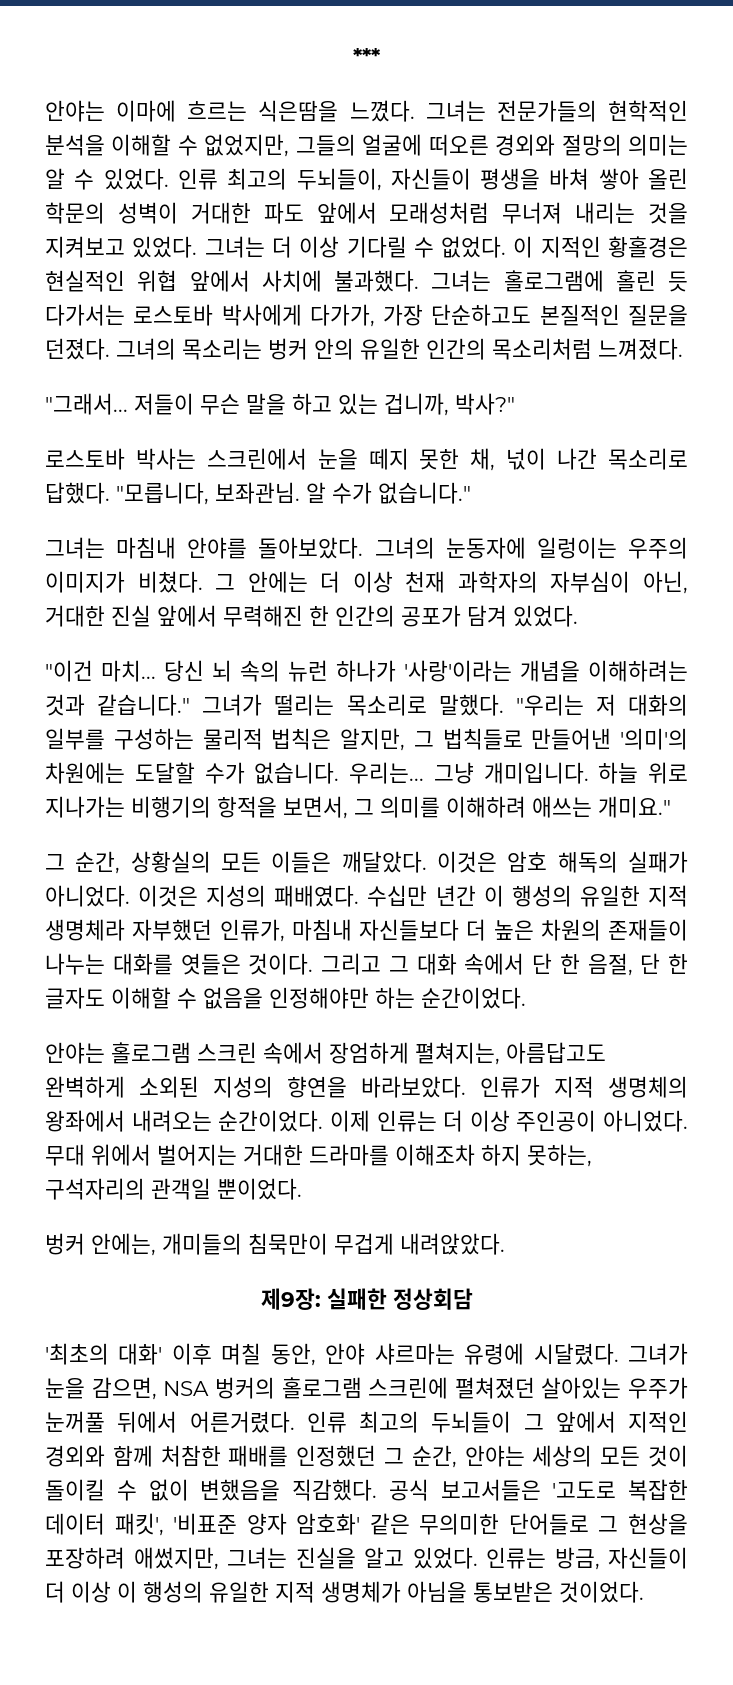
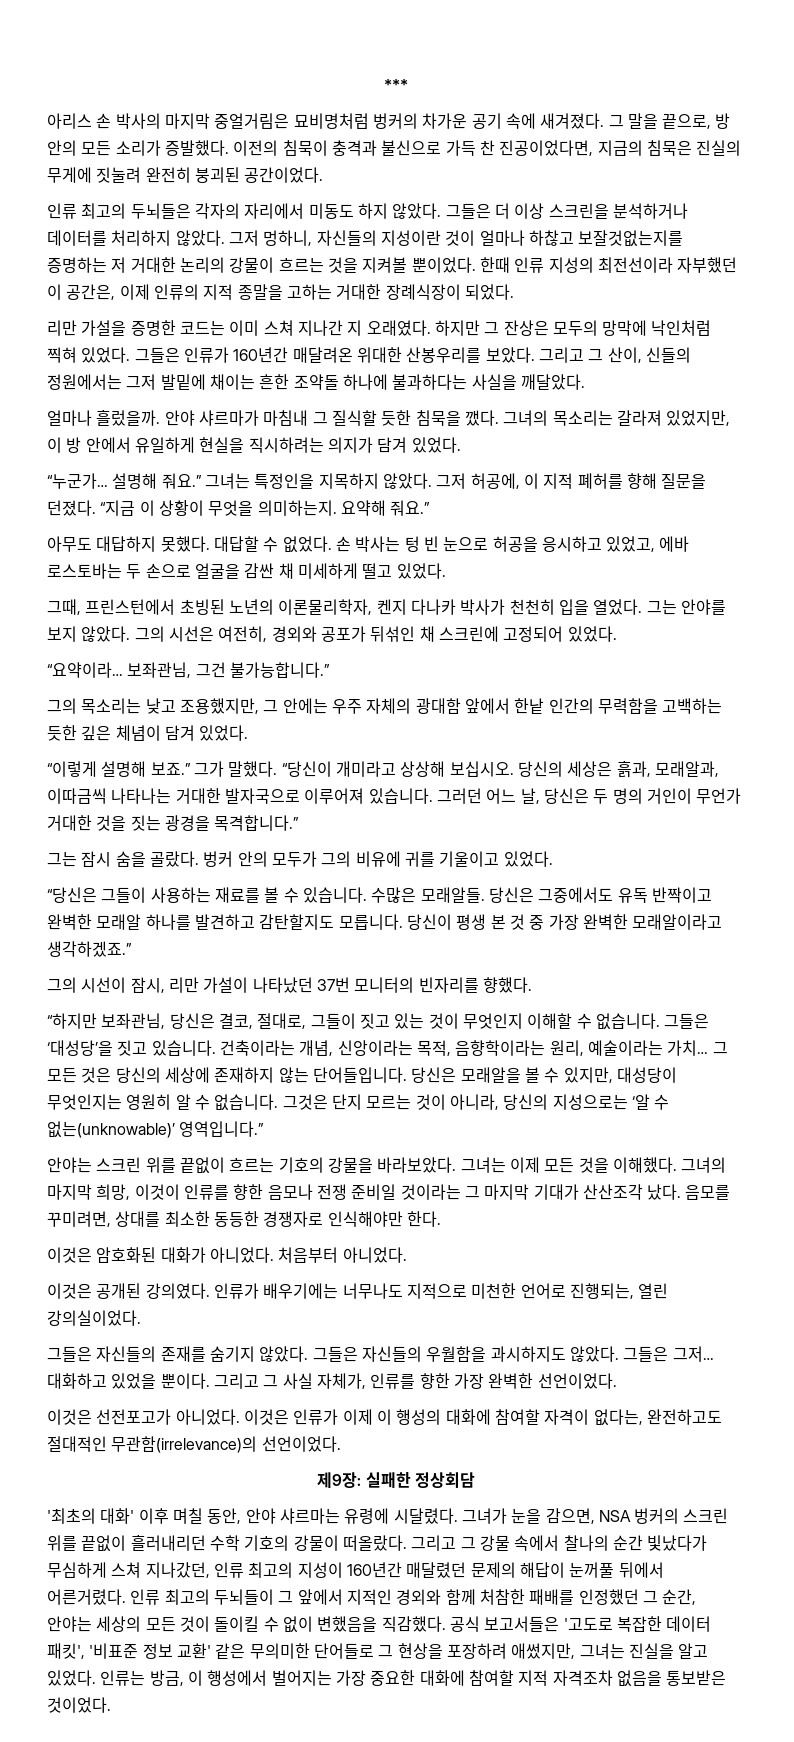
- 안야는 이마에 흐르는 식은땀을 느꼈다. 그녀는 전문가들의 현학적인 분석을 이해할 수 없었지만, 그들의 얼굴에 떠오른 경외와 절망의 의미는 알 수 있었다. 인류 최고의 두뇌들이, 자신들이 평생을 바쳐 쌓아 올린 학문의 성벽이 거대한 파도 앞에서 모래성처럼 무너져 내리는 것을 지켜보고 있었다. 그녀는 더 이상 기다릴 수 없었다. 이 지적인 황홀경은 현실적인 위협 앞에서 사치에 불과했다. 그녀는 홀로그램에 홀린 듯 다가서는 로스토바 박사에게 다가가, 가장 단순하고도 본질적인 질문을 던졌다. 그녀의 목소리는 벙커 안의 유일한 인간의 목소리처럼 느껴졌다.
- "그래서... 저들이 무슨 말을 하고 있는 겁니까, 박사?"
- 로스토바 박사는 스크린에서 눈을 떼지 못한 채, 넋이 나간 목소리로 답했다. "모릅니다, 보좌관님. 알 수가 없습니다."
- 그녀는 마침내 안야를 돌아보았다. 그녀의 눈동자에 일렁이는 우주의 이미지가 비쳤다. 그 안에는 더 이상 천재 과학자의 자부심이 아닌, 거대한 진실 앞에서 무력해진 한 인간의 공포가 담겨 있었다.
- "이건 마치... 당신 뇌 속의 뉴런 하나가 '사랑'이라는 개념을 이해하려는 것과 같습니다." 그녀가 떨리는 목소리로 말했다. "우리는 저 대화의 일부를 구성하는 물리적 법칙은 알지만, 그 법칙들로 만들어낸 '의미'의 차원에는 도달할 수가 없습니다. 우리는... 그냥 개미입니다. 하늘 위로 지나가는 비행기의 항적을 보면서, 그 의미를 이해하려 애쓰는 개미요."
- 그 순간, 상황실의 모든 이들은 깨달았다. 이것은 암호 해독의 실패가 아니었다. 이것은 지성의 패배였다. 수십만 년간 이 행성의 유일한 지적 생명체라 자부했던 인류가, 마침내 자신들보다 더 높은 차원의 존재들이 나누는 대화를 엿들은 것이다. 그리고 그 대화 속에서 단 한 음절, 단 한 글자도 이해할 수 없음을 인정해야만 하는 순간이었다.
- 안야는 홀로그램 스크린 속에서 장엄하게 펼쳐지는, 아름답고도 완벽하게 소외된 지성의 향연을 바라보았다. 인류가 지적 생명체의 왕좌에서 내려오는 순간이었다. 이제 인류는 더 이상 주인공이 아니었다. 무대 위에서 벌어지는 거대한 드라마를 이해조차 하지 못하는, 구석자리의 관객일 뿐이었다.
- 벙커 안에는, 개미들의 침묵만이 무겁게 내려앉았다.
+ 아리스 손 박사의 마지막 중얼거림은 묘비명처럼 벙커의 차가운 공기 속에 새겨졌다. 그 말을 끝으로, 방 안의 모든 소리가 증발했다. 이전의 침묵이 충격과 불신으로 가득 찬 진공이었다면, 지금의 침묵은 진실의 무게에 짓눌려 완전히 붕괴된 공간이었다.
+ 인류 최고의 두뇌들은 각자의 자리에서 미동도 하지 않았다. 그들은 더 이상 스크린을 분석하거나 데이터를 처리하지 않았다. 그저 멍하니, 자신들의 지성이란 것이 얼마나 하찮고 보잘것없는지를 증명하는 저 거대한 논리의 강물이 흐르는 것을 지켜볼 뿐이었다. 한때 인류 지성의 최전선이라 자부했던 이 공간은, 이제 인류의 지적 종말을 고하는 거대한 장례식장이 되었다.
+ 리만 가설을 증명한 코드는 이미 스쳐 지나간 지 오래였다. 하지만 그 잔상은 모두의 망막에 낙인처럼 찍혀 있었다. 그들은 인류가 160년간 매달려온 위대한 산봉우리를 보았다. 그리고 그 산이, 신들의 정원에서는 그저 발밑에 채이는 흔한 조약돌 하나에 불과하다는 사실을 깨달았다.
+ 얼마나 흘렀을까. 안야 샤르마가 마침내 그 질식할 듯한 침묵을 깼다. 그녀의 목소리는 갈라져 있었지만, 이 방 안에서 유일하게 현실을 직시하려는 의지가 담겨 있었다.
+ “누군가… 설명해 줘요.” 그녀는 특정인을 지목하지 않았다. 그저 허공에, 이 지적 폐허를 향해 질문을 던졌다. “지금 이 상황이 무엇을 의미하는지. 요약해 줘요.”
+ 아무도 대답하지 못했다. 대답할 수 없었다. 손 박사는 텅 빈 눈으로 허공을 응시하고 있었고, 에바 로스토바는 두 손으로 얼굴을 감싼 채 미세하게 떨고 있었다.
+ 그때, 프린스턴에서 초빙된 노년의 이론물리학자, 켄지 다나카 박사가 천천히 입을 열었다. 그는 안야를 보지 않았다. 그의 시선은 여전히, 경외와 공포가 뒤섞인 채 스크린에 고정되어 있었다.
+ “요약이라… 보좌관님, 그건 불가능합니다.”
+ 그의 목소리는 낮고 조용했지만, 그 안에는 우주 자체의 광대함 앞에서 한낱 인간의 무력함을 고백하는 듯한 깊은 체념이 담겨 있었다.
+ “이렇게 설명해 보죠.” 그가 말했다. “당신이 개미라고 상상해 보십시오. 당신의 세상은 흙과, 모래알과, 이따금씩 나타나는 거대한 발자국으로 이루어져 있습니다. 그러던 어느 날, 당신은 두 명의 거인이 무언가 거대한 것을 짓는 광경을 목격합니다.”
+ 그는 잠시 숨을 골랐다. 벙커 안의 모두가 그의 비유에 귀를 기울이고 있었다.
+ “당신은 그들이 사용하는 재료를 볼 수 있습니다. 수많은 모래알들. 당신은 그중에서도 유독 반짝이고 완벽한 모래알 하나를 발견하고 감탄할지도 모릅니다. 당신이 평생 본 것 중 가장 완벽한 모래알이라고 생각하겠죠.”
+ 그의 시선이 잠시, 리만 가설이 나타났던 37번 모니터의 빈자리를 향했다.
+ “하지만 보좌관님, 당신은 결코, 절대로, 그들이 짓고 있는 것이 무엇인지 이해할 수 없습니다. 그들은 ‘대성당’을 짓고 있습니다. 건축이라는 개념, 신앙이라는 목적, 음향학이라는 원리, 예술이라는 가치… 그 모든 것은 당신의 세상에 존재하지 않는 단어들입니다. 당신은 모래알을 볼 수 있지만, 대성당이 무엇인지는 영원히 알 수 없습니다. 그것은 단지 모르는 것이 아니라, 당신의 지성으로는 ‘알 수 없는(unknowable)’ 영역입니다.”
+ 안야는 스크린 위를 끝없이 흐르는 기호의 강물을 바라보았다. 그녀는 이제 모든 것을 이해했다. 그녀의 마지막 희망, 이것이 인류를 향한 음모나 전쟁 준비일 것이라는 그 마지막 기대가 산산조각 났다. 음모를 꾸미려면, 상대를 최소한 동등한 경쟁자로 인식해야만 한다.
+ 이것은 암호화된 대화가 아니었다. 처음부터 아니었다.
+ 이것은 공개된 강의였다. 인류가 배우기에는 너무나도 지적으로 미천한 언어로 진행되는, 열린 강의실이었다.
+ 그들은 자신들의 존재를 숨기지 않았다. 그들은 자신들의 우월함을 과시하지도 않았다. 그들은 그저… 대화하고 있었을 뿐이다. 그리고 그 사실 자체가, 인류를 향한 가장 완벽한 선언이었다.
+ 이것은 선전포고가 아니었다. 이것은 인류가 이제 이 행성의 대화에 참여할 자격이 없다는, 완전하고도 절대적인 무관함(irrelevance)의 선언이었다.
- 그녀가 눈을 감으면, NSA 벙커의 홀로그램 스크린에 펼쳐졌던 살아있는 우주가 눈꺼풀 뒤에서 어른거렸다.
+ 그녀가 눈을 감으면, NSA 벙커의 스크린 위를 끝없이 흘러내리던 수학 기호의 강물이 떠올랐다. 그리고 그 강물 속에서 찰나의 순간 빛났다가 무심하게 스쳐 지나갔던, 인류 최고의 지성이 160년간 매달렸던 문제의 해답이 눈꺼풀 뒤에서 어른거렸다.
- 공식 보고서들은 '고도로 복잡한 데이터 패킷', '비표준 양자 암호화' 같은 무의미한 단어들로 그 현상을 포장하려 애썼지만, 그녀는 진실을 알고 있었다.
+ 공식 보고서들은 '고도로 복잡한 데이터 패킷', '비표준 정보 교환' 같은 무의미한 단어들로 그 현상을 포장하려 애썼지만, 그녀는 진실을 알고 있었다.
- 인류는 방금, 자신들이 더 이상 이 행성의 유일한 지적 생명체가 아님을 통보받은 것이었다.
+ 인류는 방금, 이 행성에서 벌어지는 가장 중요한 대화에 참여할 지적 자격조차 없음을 통보받은 것이었다.

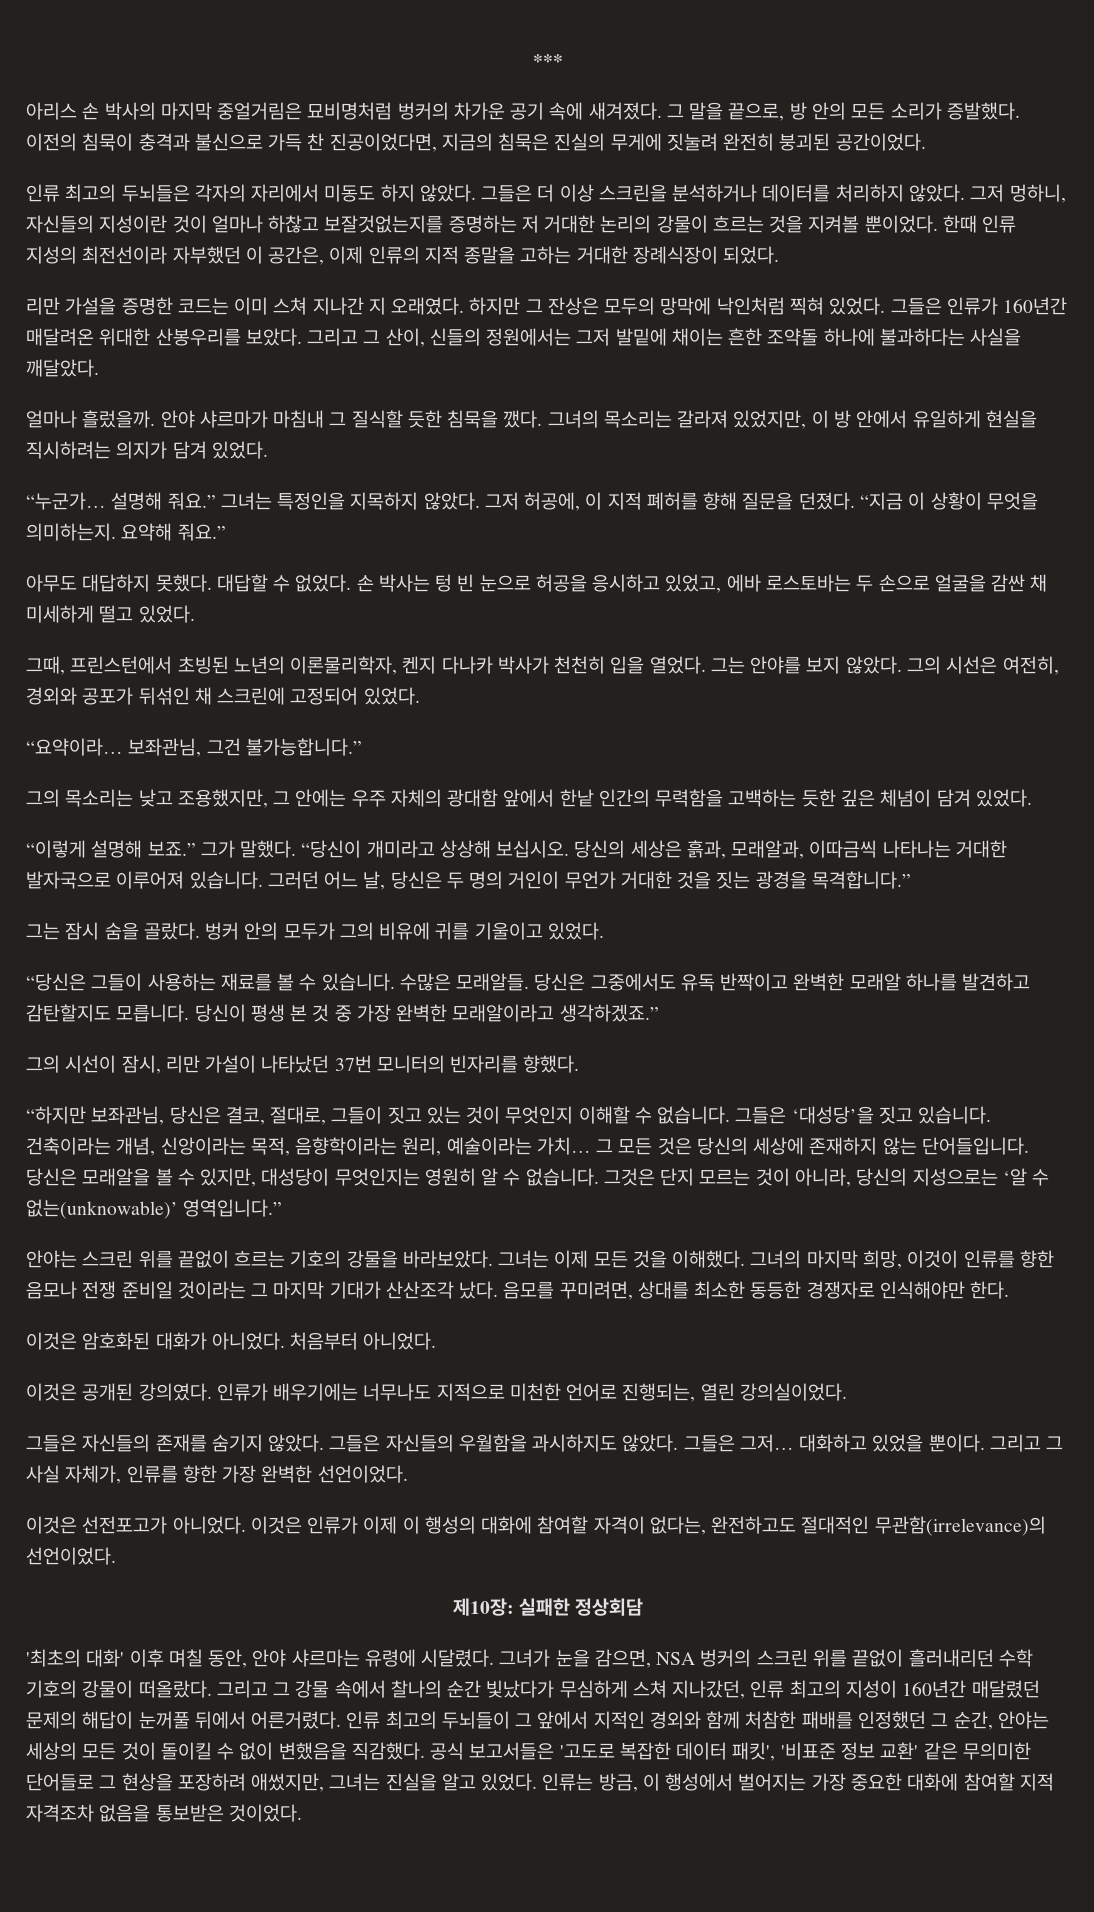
- 제9장: 실패한 정상회담
+ 제10장: 실패한 정상회담

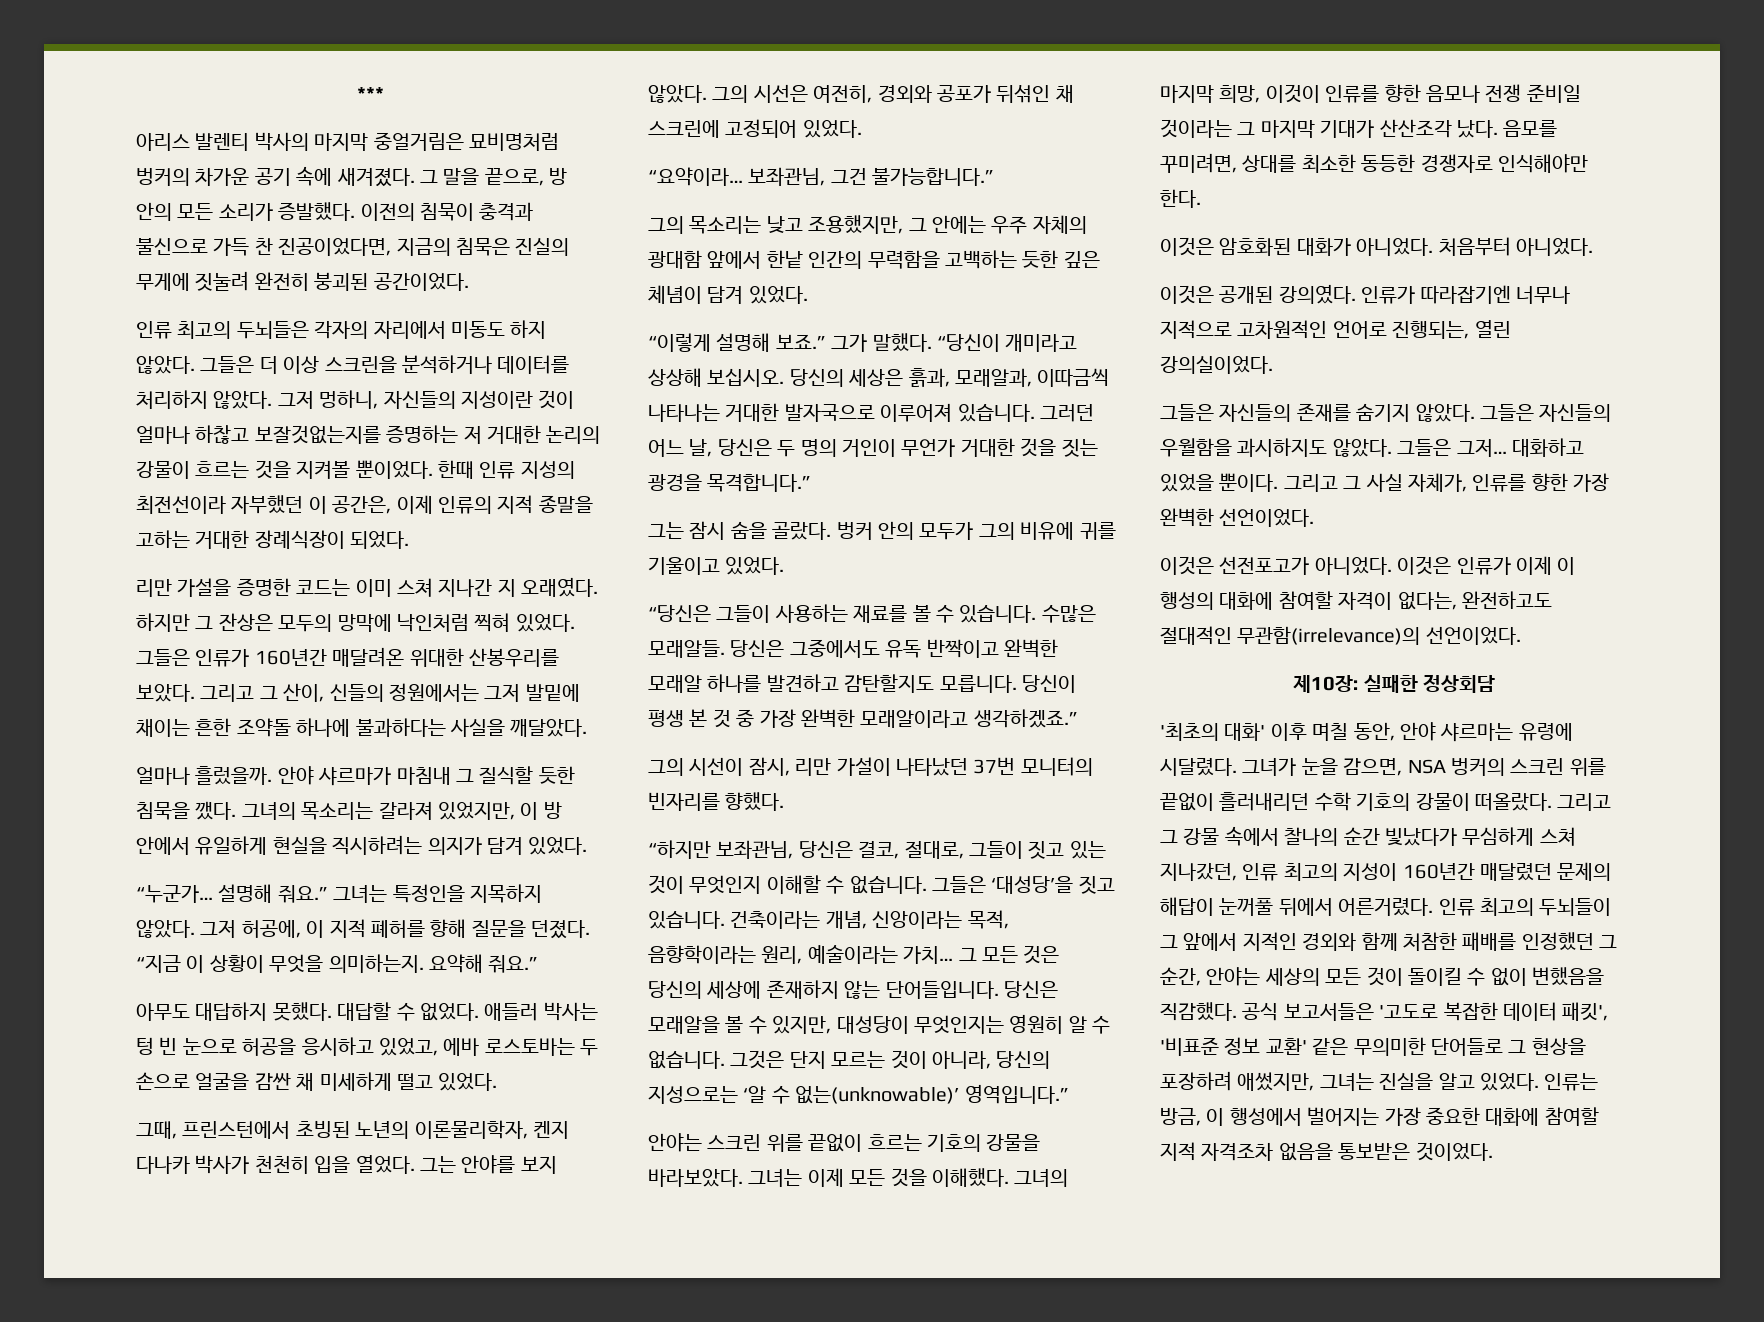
- 아리스 손 박사의 마지막 중얼거림은 묘비명처럼 벙커의 차가운 공기 속에 새겨졌다.
+ 아리스 발렌티 박사의 마지막 중얼거림은 묘비명처럼 벙커의 차가운 공기 속에 새겨졌다.
- 손 박사는 텅 빈 눈으로 허공을 응시하고 있었고, 에바 로스토바는 두 손으로 얼굴을 감싼 채 미세하게 떨고 있었다.
+ 애들러 박사는 텅 빈 눈으로 허공을 응시하고 있었고, 에바 로스토바는 두 손으로 얼굴을 감싼 채 미세하게 떨고 있었다.
- 인류가 배우기에는 너무나도 지적으로 미천한 언어로 진행되는, 열린 강의실이었다.
+ 인류가 따라잡기엔 너무나 지적으로 고차원적인 언어로 진행되는, 열린 강의실이었다.

